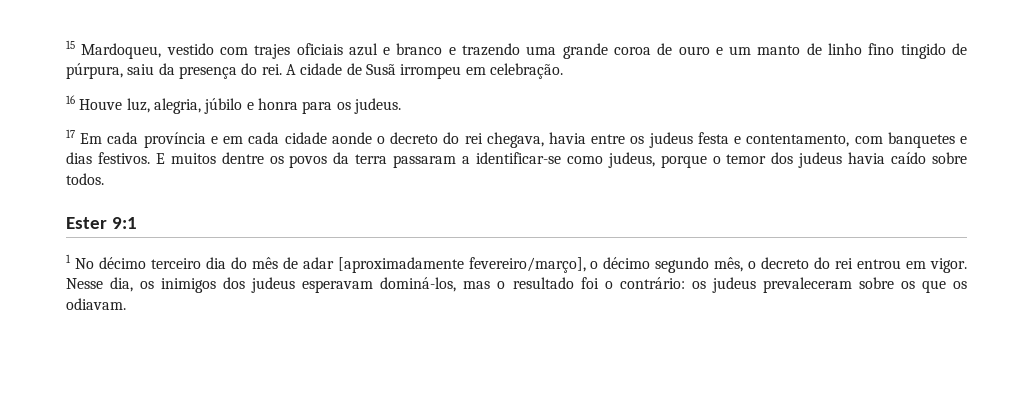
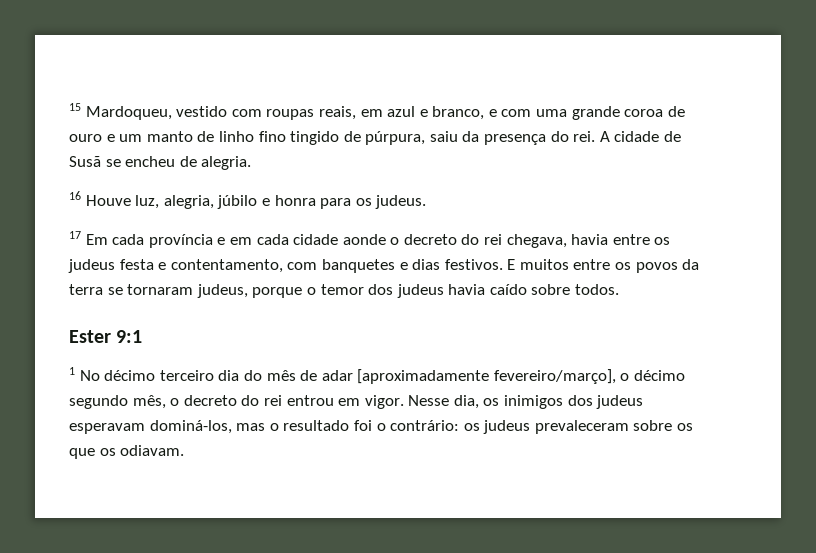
- 15 Mardoqueu, vestido com trajes oficiais azul e branco e trazendo uma grande coroa de ouro e um manto de linho fino tingido de púrpura, saiu da presença do rei.
+ 15 Mardoqueu, vestido com roupas reais, em azul e branco, e com uma grande coroa de ouro e um manto de linho fino tingido de púrpura, saiu da presença do rei.
- A cidade de Susã irrompeu em celebração.
+ A cidade de Susã se encheu de alegria.
- E muitos dentre os povos da terra passaram a identificar-se como judeus, porque o temor dos judeus havia caído sobre todos.
+ E muitos entre os povos da terra se tornaram judeus, porque o temor dos judeus havia caído sobre todos.

